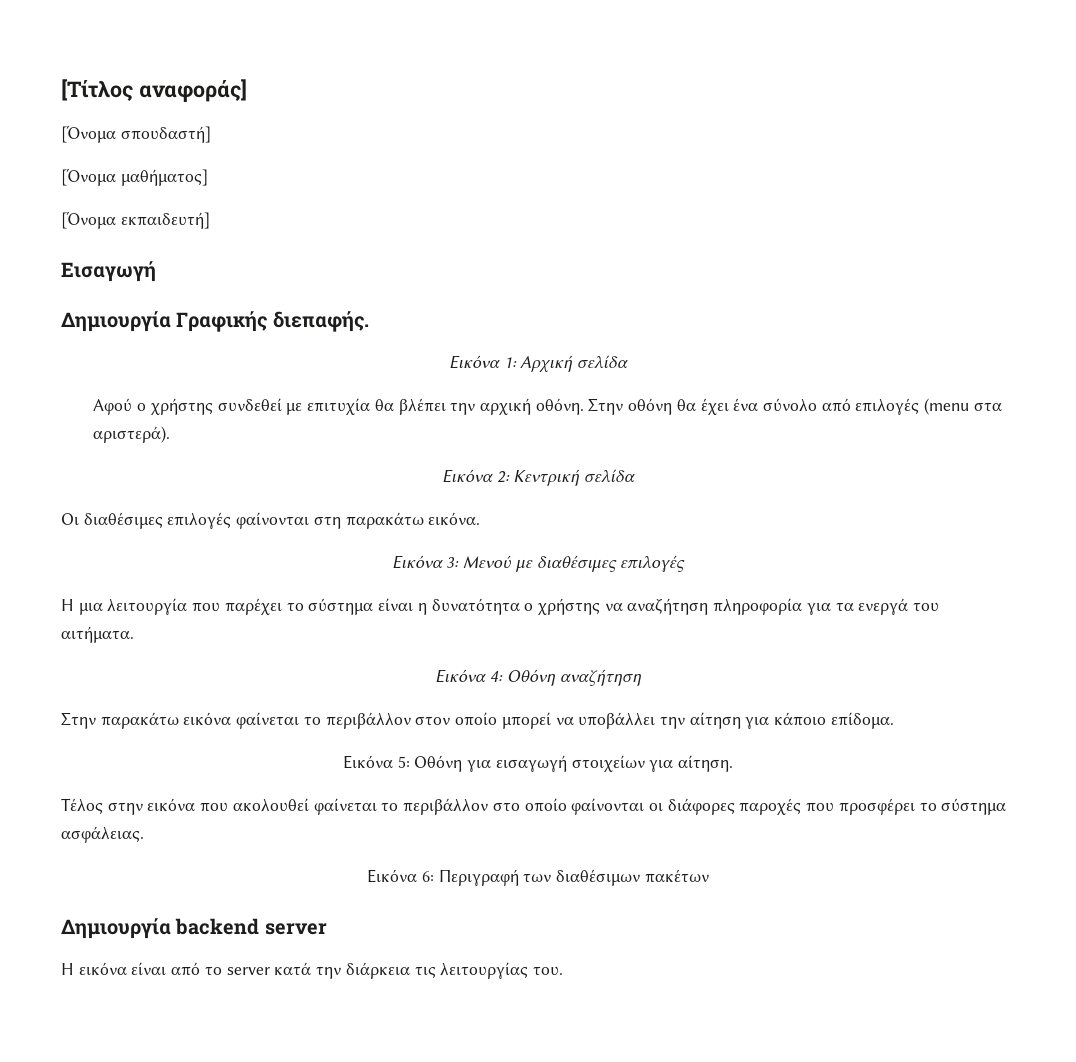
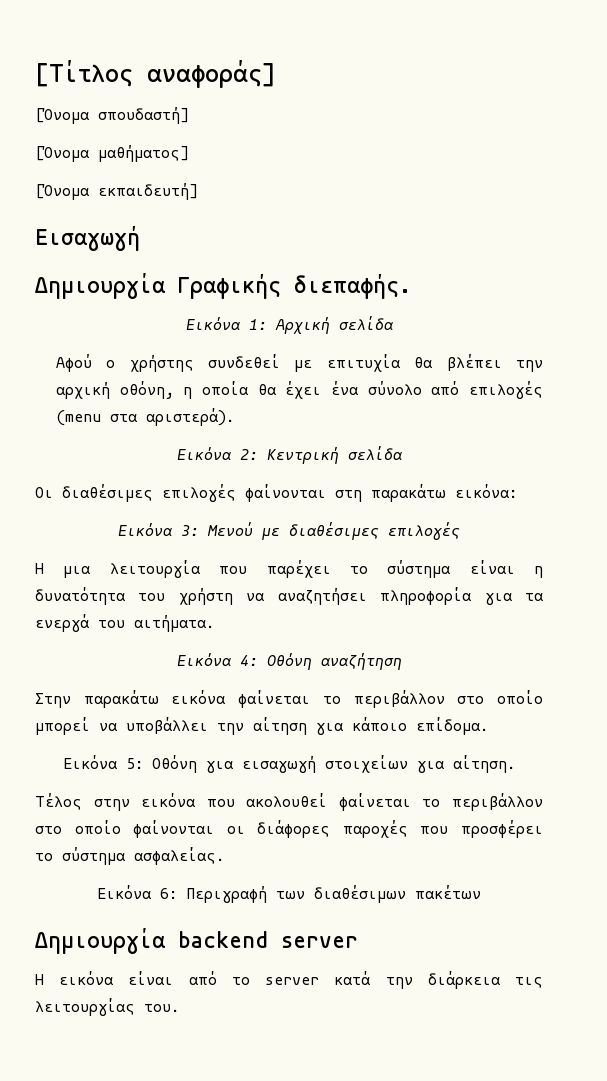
- Αφού ο χρήστης συνδεθεί με επιτυχία θα βλέπει την αρχική οθόνη. Στην οθόνη θα έχει ένα σύνολο από επιλογές (menu στα αριστερά).
+ Αφού ο χρήστης συνδεθεί με επιτυχία θα βλέπει την αρχική οθόνη, η οποία θα έχει ένα σύνολο από επιλογές (menu στα αριστερά).
- Οι διαθέσιμες επιλογές φαίνονται στη παρακάτω εικόνα.
+ Οι διαθέσιμες επιλογές φαίνονται στη παρακάτω εικόνα:
- Η μια λειτουργία που παρέχει το σύστημα είναι η δυνατότητα ο χρήστης να αναζήτηση πληροφορία για τα ενεργά του αιτήματα.
+ Η μια λειτουργία που παρέχει το σύστημα είναι η δυνατότητα του χρήστη να αναζητήσει πληροφορία για τα ενεργά του αιτήματα.
- Στην παρακάτω εικόνα φαίνεται το περιβάλλον στον οποίο μπορεί να υποβάλλει την αίτηση για κάποιο επίδομα.
+ Στην παρακάτω εικόνα φαίνεται το περιβάλλον στο οποίο μπορεί να υποβάλλει την αίτηση για κάποιο επίδομα.
- Τέλος στην εικόνα που ακολουθεί φαίνεται το περιβάλλον στο οποίο φαίνονται οι διάφορες παροχές που προσφέρει το σύστημα ασφάλειας.
+ Τέλος στην εικόνα που ακολουθεί φαίνεται το περιβάλλον στο οποίο φαίνονται οι διάφορες παροχές που προσφέρει το σύστημα ασφαλείας.

